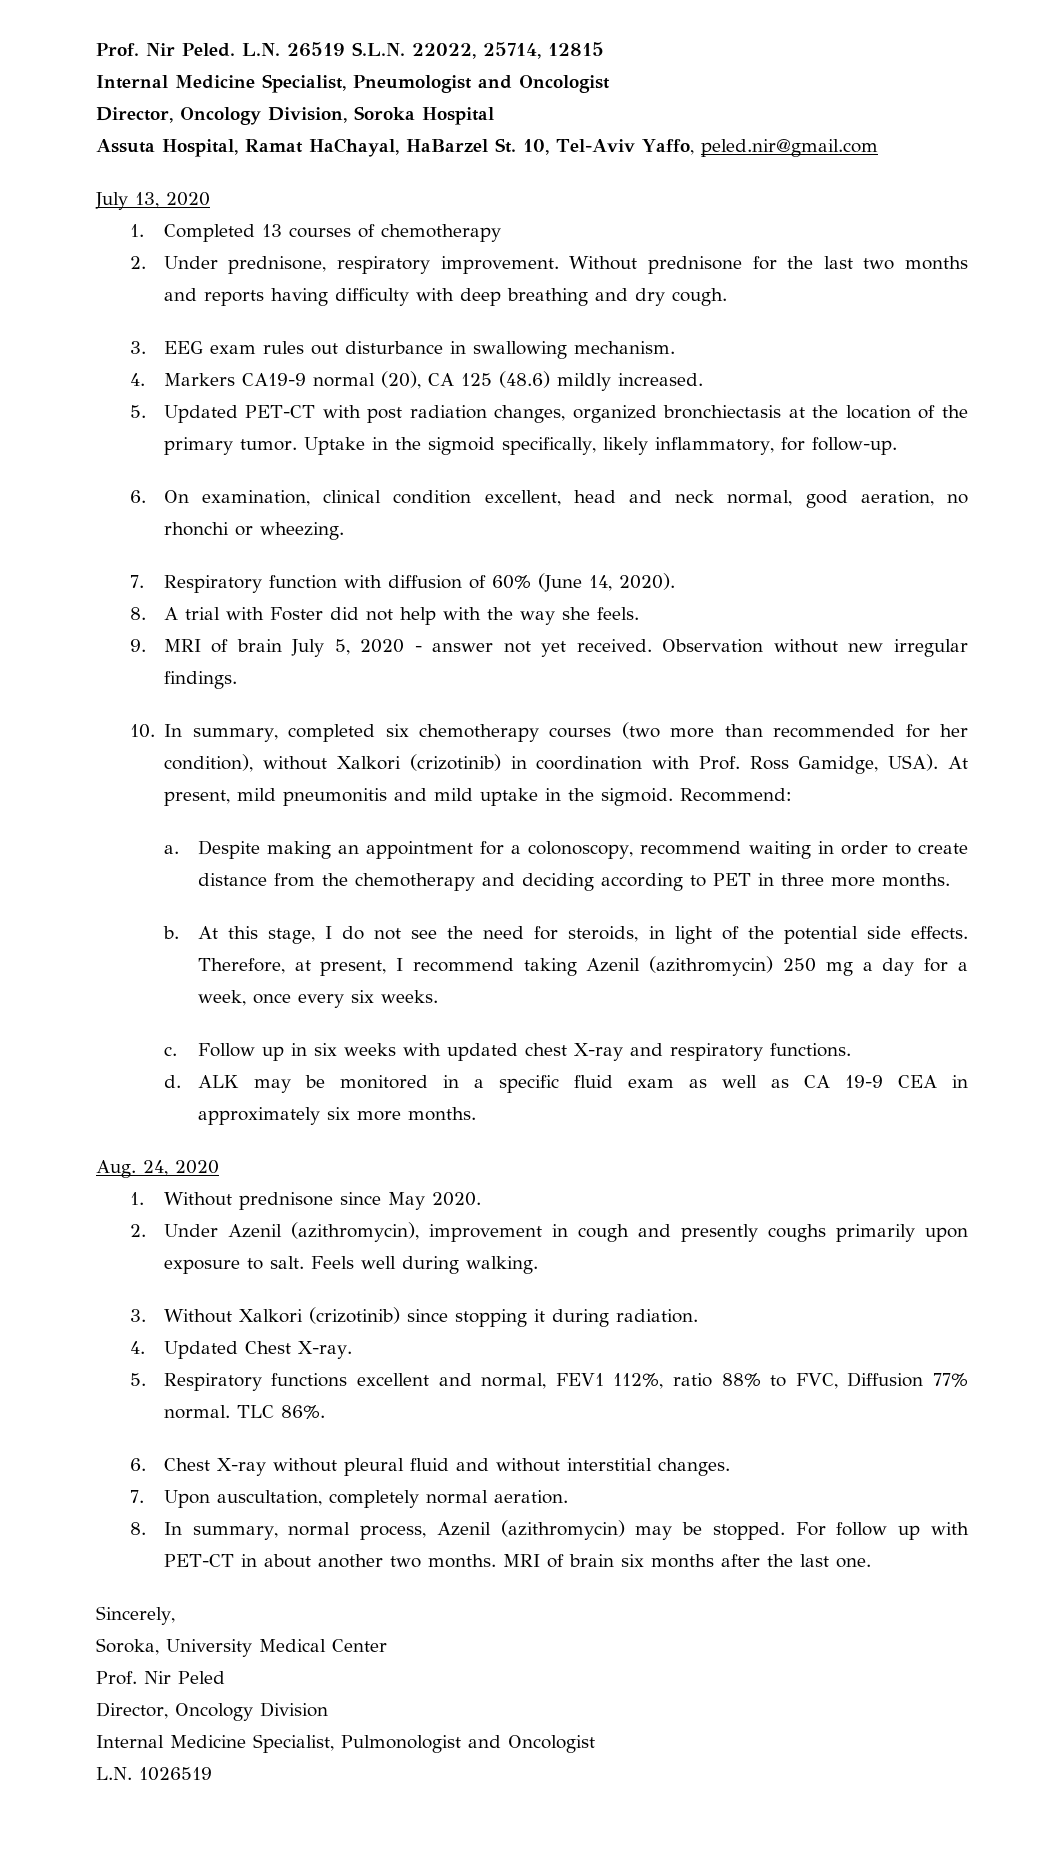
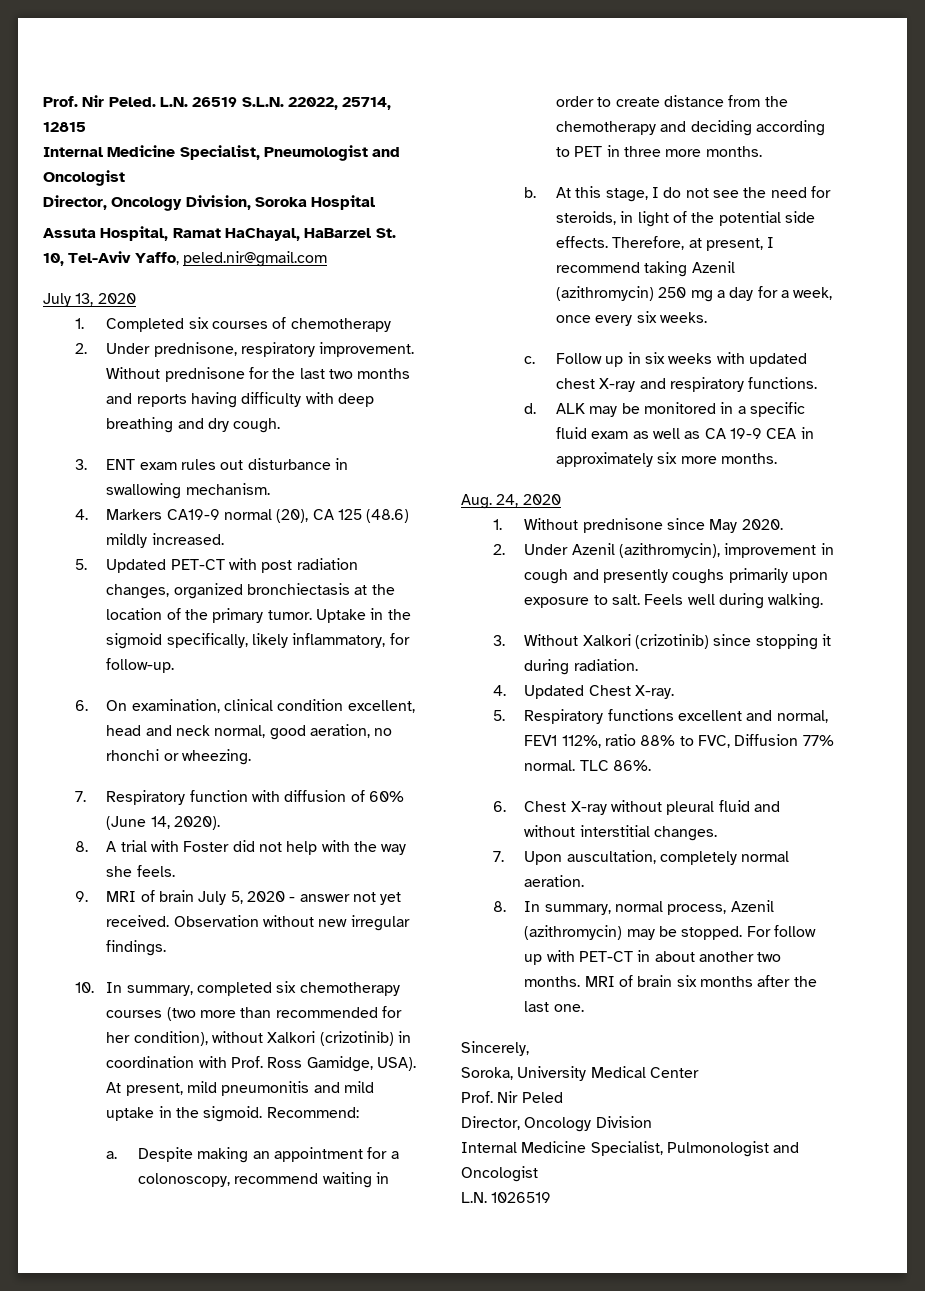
- 1. Completed 13 courses of chemotherapy
+ 1. Completed six courses of chemotherapy
- 3. EEG exam rules out disturbance in swallowing mechanism.
+ 3. ENT exam rules out disturbance in swallowing mechanism.

